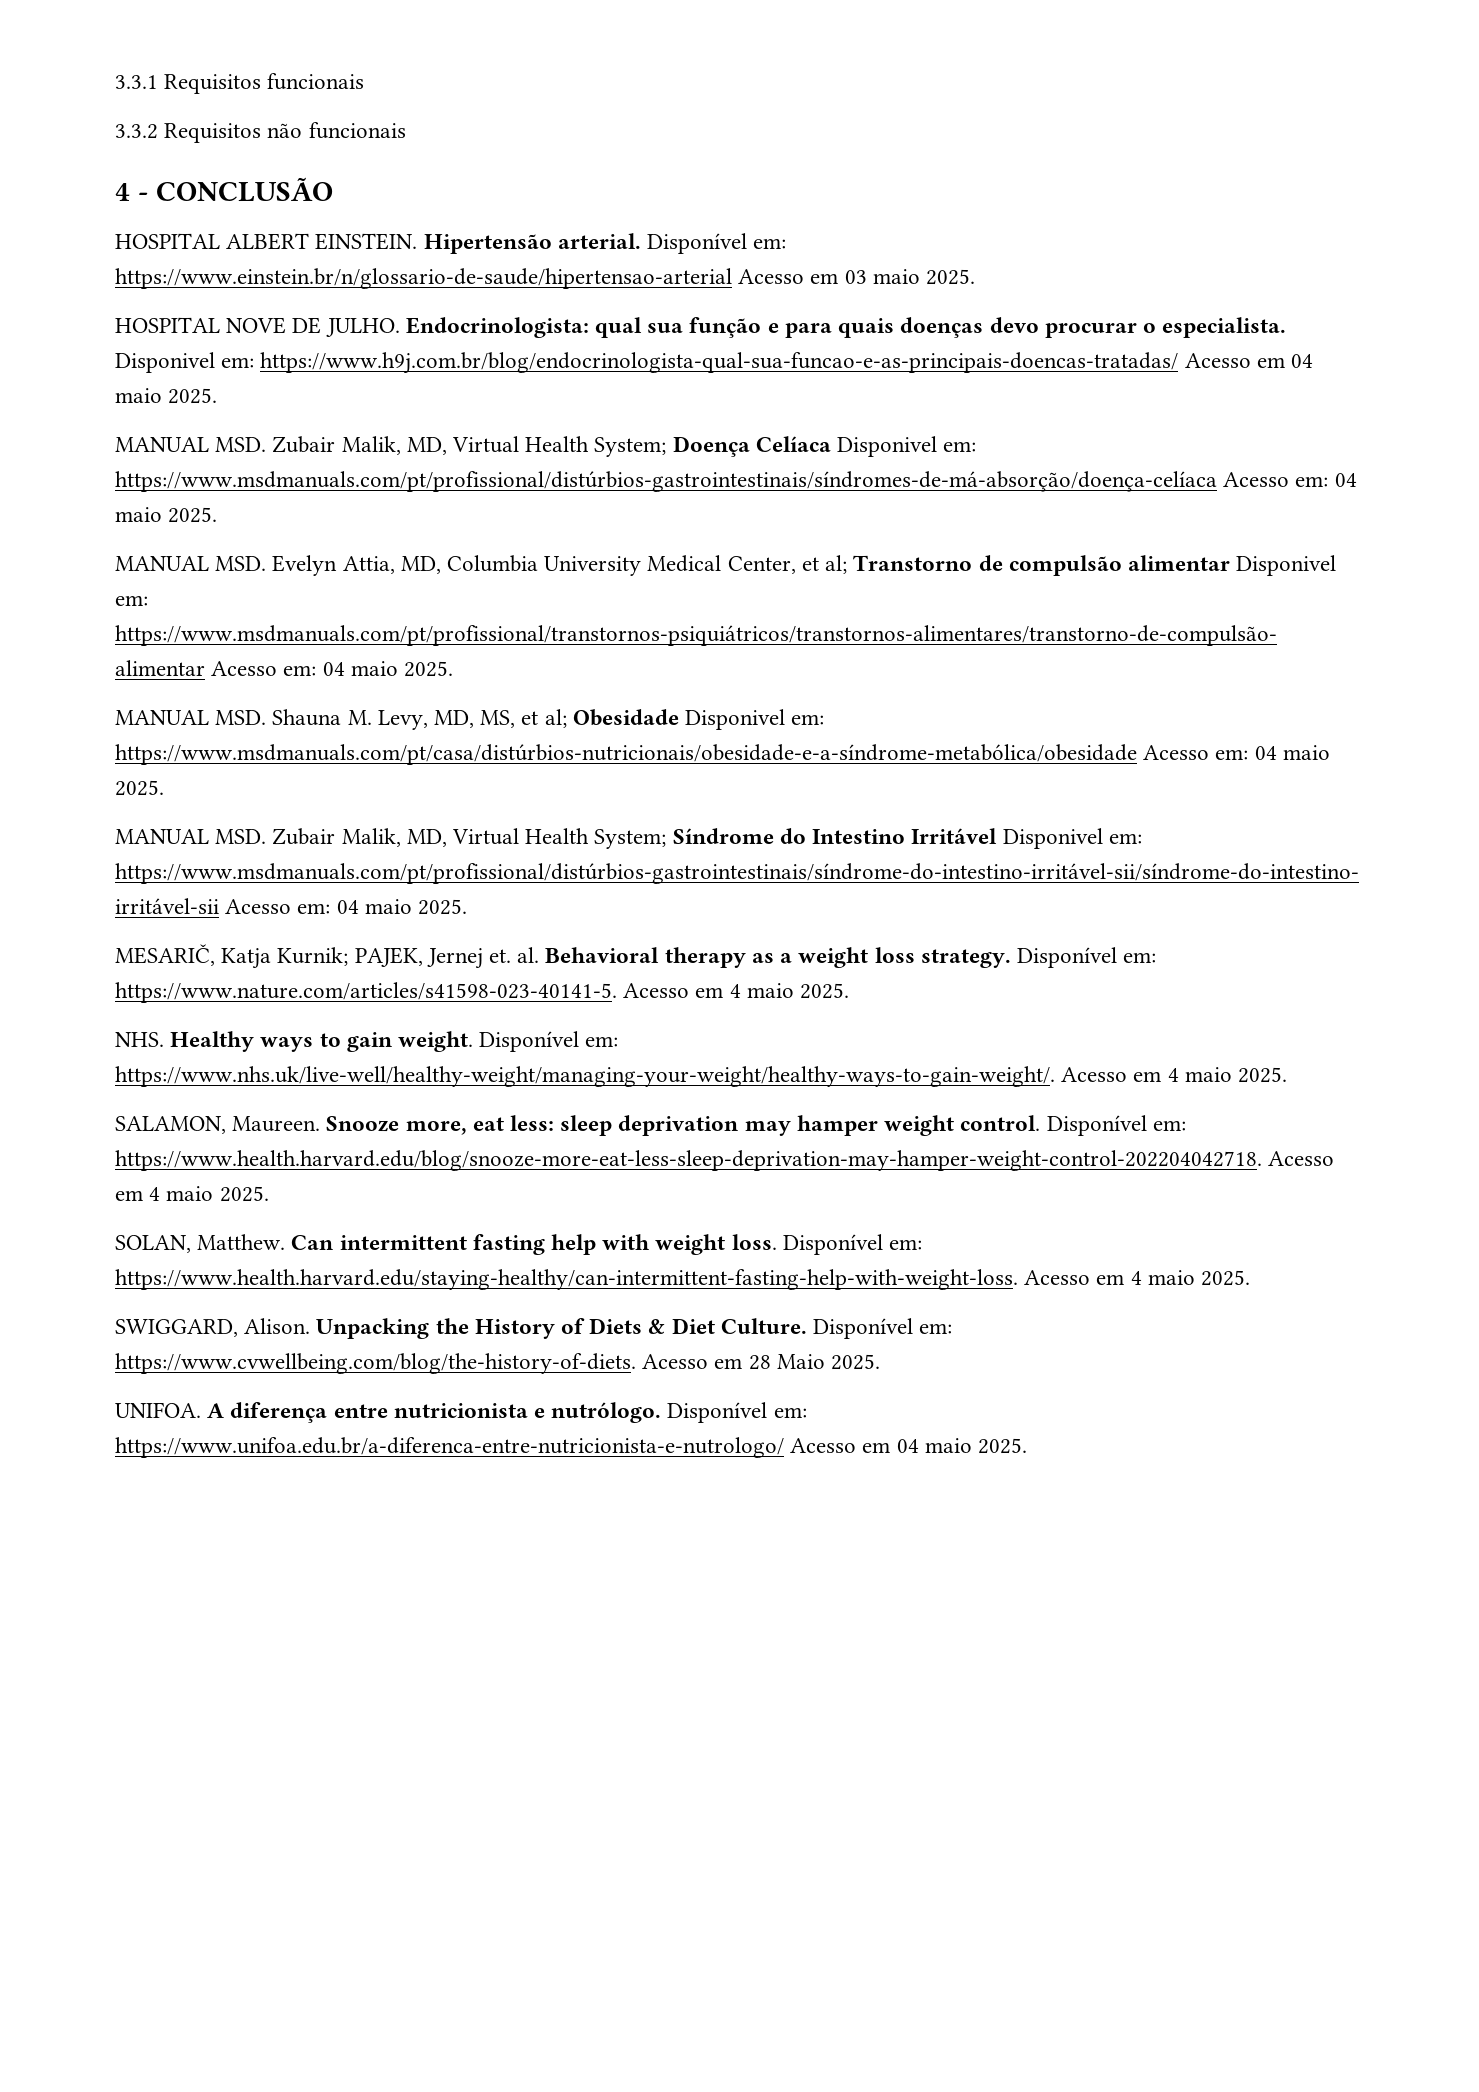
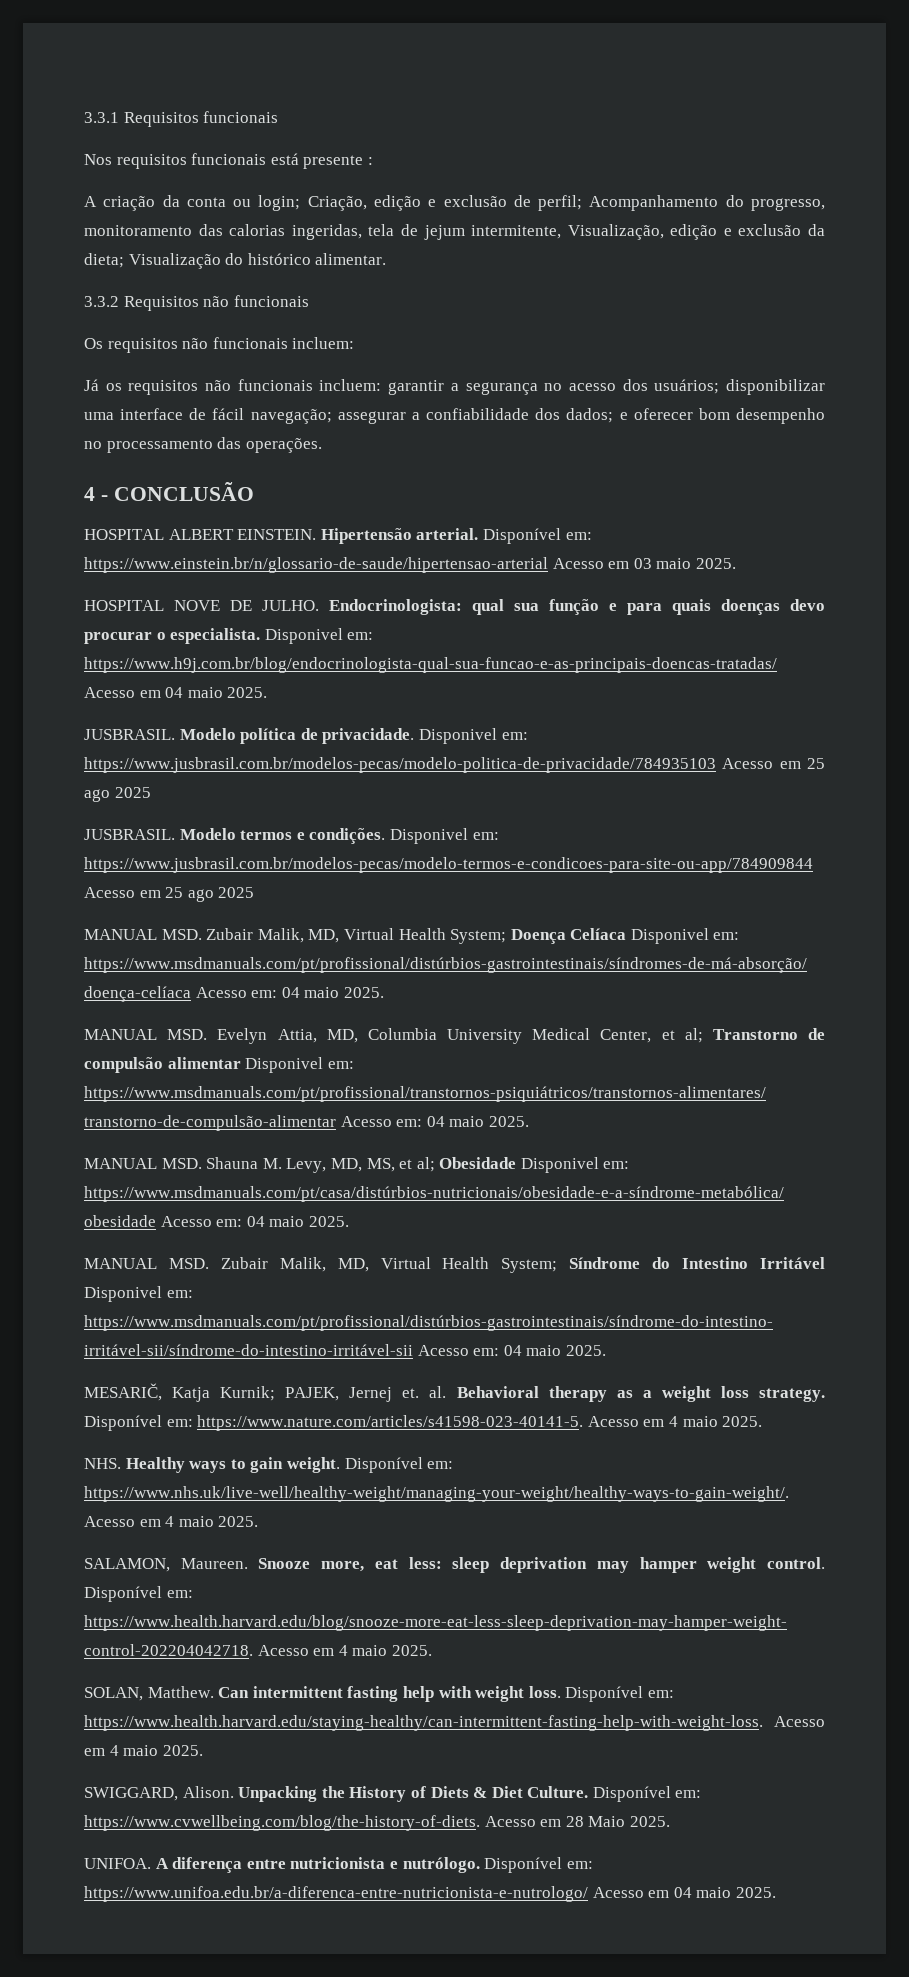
+ Nos requisitos funcionais está presente :
+ A criação da conta ou login; Criação, edição e exclusão de perfil; Acompanhamento do progresso, monitoramento das calorias ingeridas, tela de jejum intermitente, Visualização, edição e exclusão da dieta; Visualização do histórico alimentar.
  3.3.2 Requisitos não funcionais
+ Os requisitos não funcionais incluem:
+ Já os requisitos não funcionais incluem: garantir a segurança no acesso dos usuários; disponibilizar uma interface de fácil navegação; assegurar a confiabilidade dos dados; e oferecer bom desempenho no processamento das operações.
+ JUSBRASIL. Modelo política de privacidade. Disponivel em: https://www.jusbrasil.com.br/modelos-pecas/modelo-politica-de-privacidade/784935103 Acesso em 25 ago 2025
+ JUSBRASIL. Modelo termos e condições. Disponivel em: https://www.jusbrasil.com.br/modelos-pecas/modelo-termos-e-condicoes-para-site-ou-app/784909844 Acesso em 25 ago 2025

